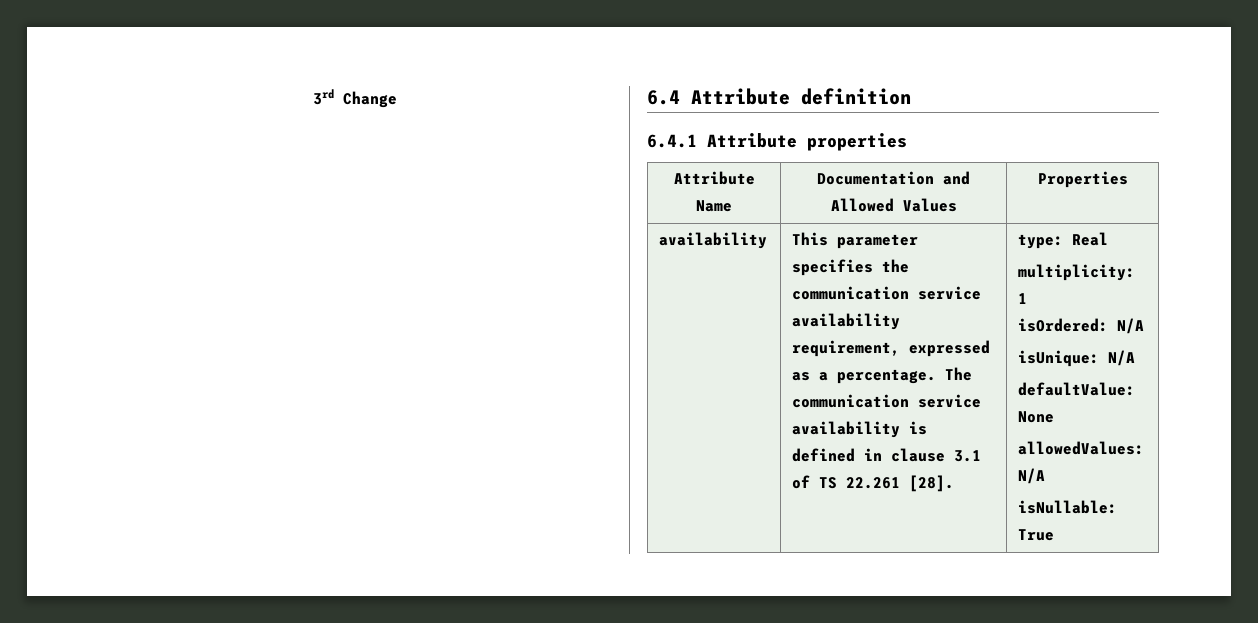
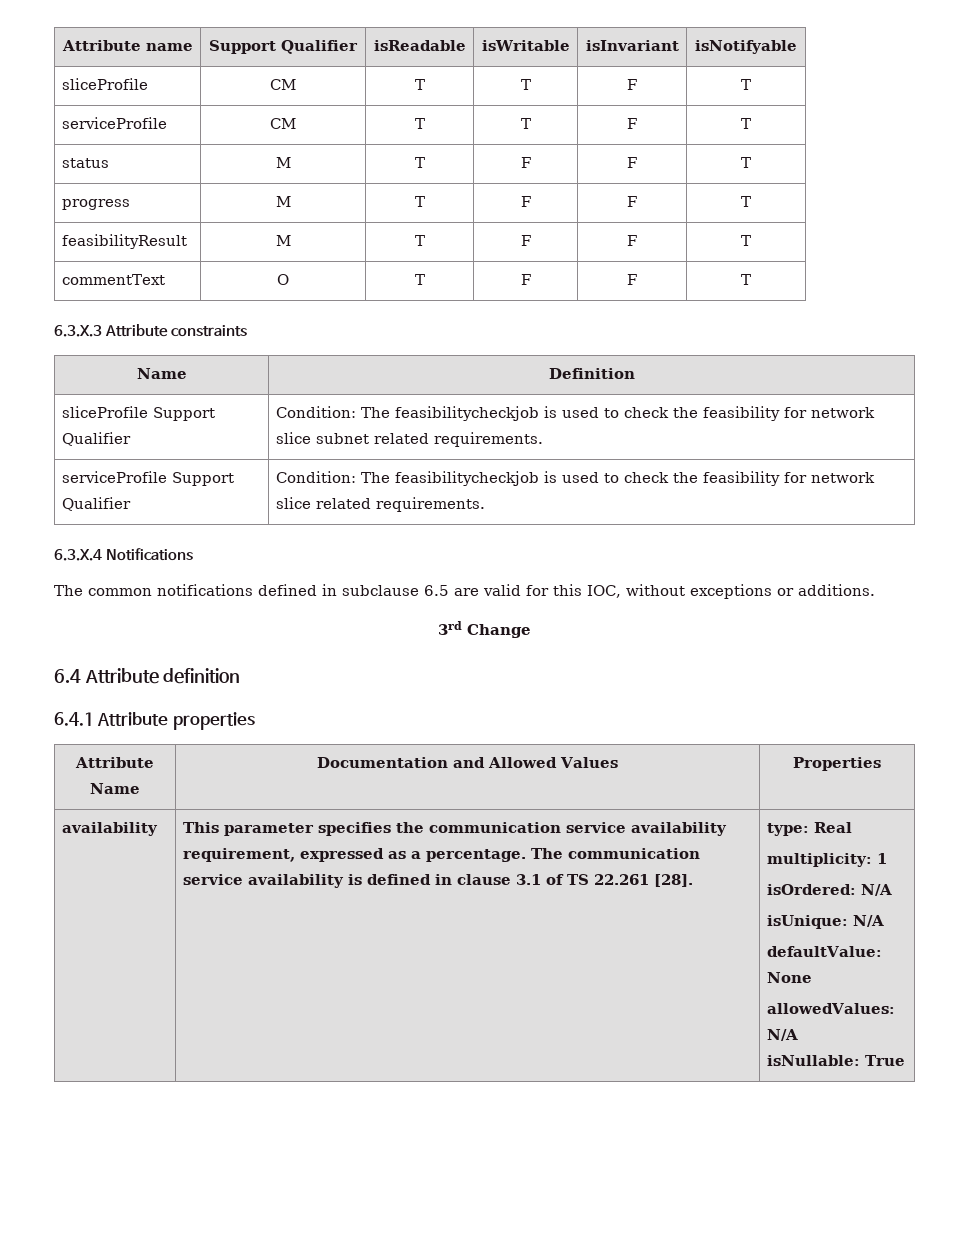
+ Attribute name | Support Qualifier | isReadable | isWritable | isInvariant | isNotifyable
+ sliceProfile | CM | T | T | F | T
+ serviceProfile | CM | T | T | F | T
+ status | M | T | F | F | T
+ progress | M | T | F | F | T
+ feasibilityResult | M | T | F | F | T
+ commentText | O | T | F | F | T
+ 6.3.X.3 Attribute constraints
+ Name | Definition
+ sliceProfile Support Qualifier | Condition: The feasibilitycheckjob is used to check the feasibility for network slice subnet related requirements.
+ serviceProfile Support Qualifier | Condition: The feasibilitycheckjob is used to check the feasibility for network slice related requirements.
+ 6.3.X.4 Notifications
+ The common notifications defined in subclause 6.5 are valid for this IOC, without exceptions or additions.

